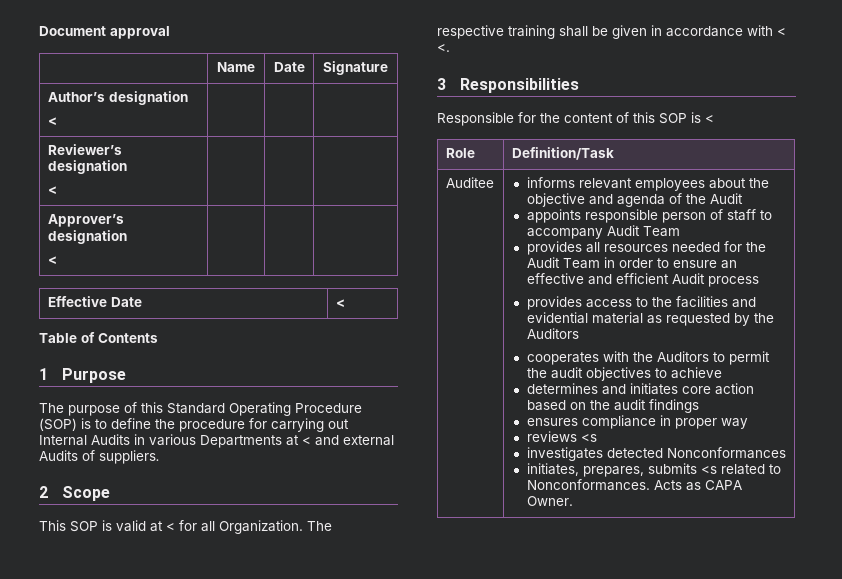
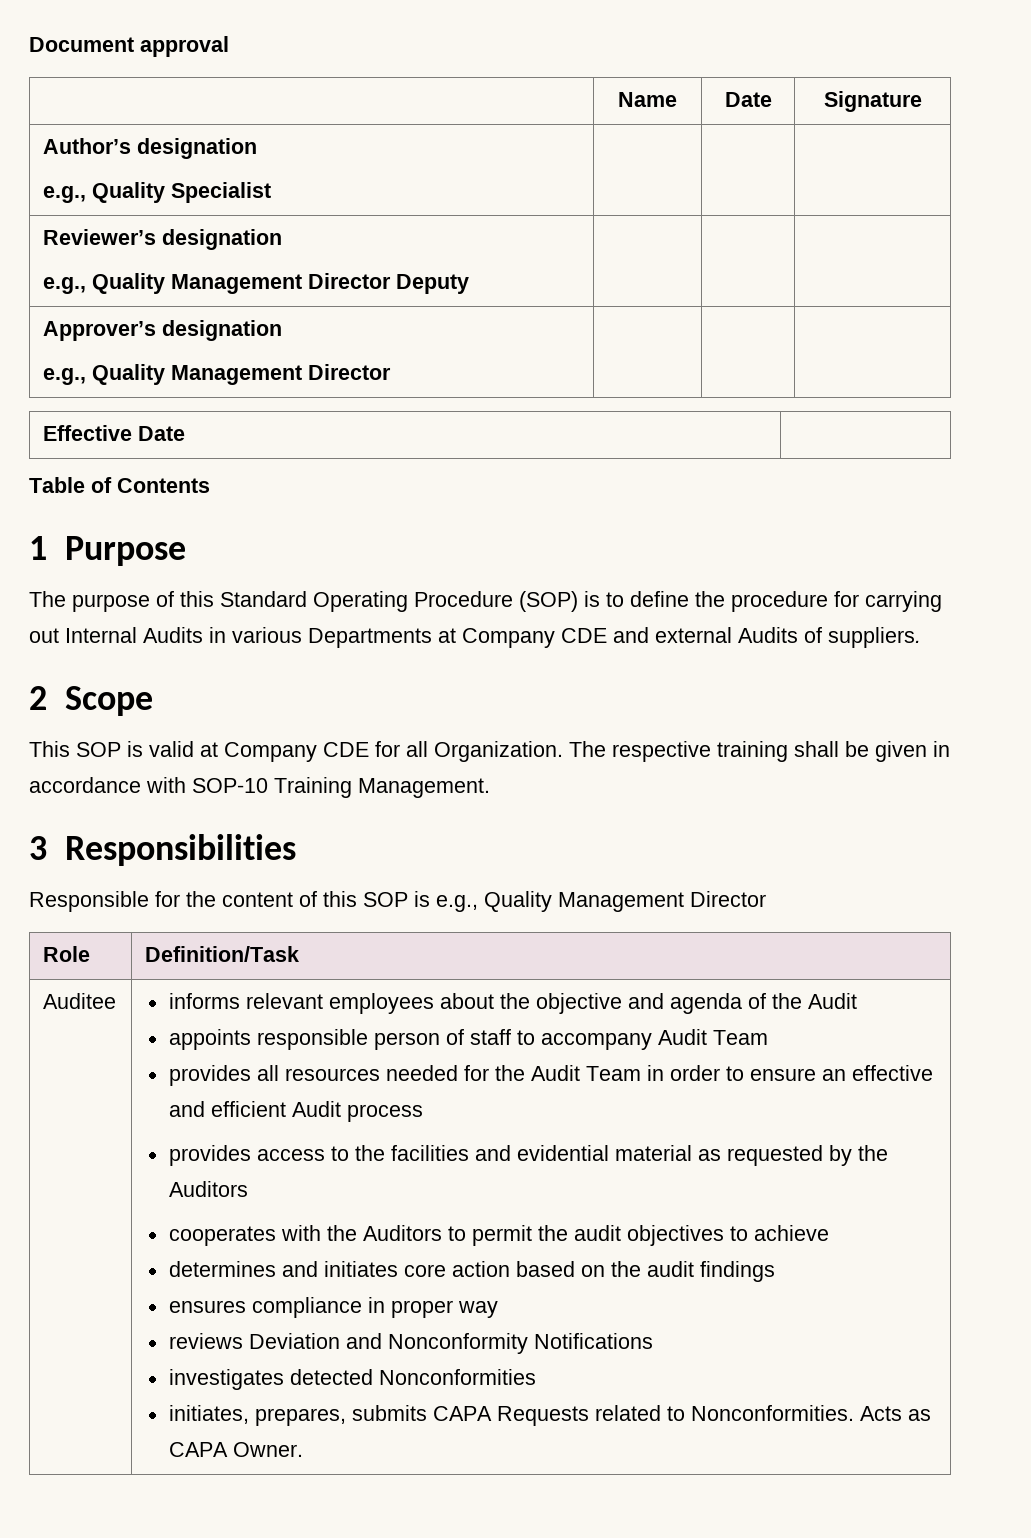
  Author’s designation
- < | | |
+ e.g., Quality Specialist | | |
  Reviewer’s designation
- < | | |
+ e.g., Quality Management Director Deputy | | |
  Approver’s designation
- < | | |
+ e.g., Quality Management Director | | |
- Effective Date | <
+ Effective Date |
- The purpose of this Standard Operating Procedure (SOP) is to define the procedure for carrying out Internal Audits in various Departments at < and external Audits of suppliers.
+ The purpose of this Standard Operating Procedure (SOP) is to define the procedure for carrying out Internal Audits in various Departments at Company CDE and external Audits of suppliers.
- This SOP is valid at < for all Organization.
+ This SOP is valid at Company CDE for all Organization.
- The respective training shall be given in accordance with < <.
+ The respective training shall be given in accordance with SOP-10 Training Management.
- Responsible for the content of this SOP is <
+ Responsible for the content of this SOP is e.g., Quality Management Director
- reviews <s
+ reviews Deviation and Nonconformity Notifications
- investigates detected Nonconformances
+ investigates detected Nonconformities
- initiates, prepares, submits <s related to Nonconformances.
+ initiates, prepares, submits CAPA Requests related to Nonconformities.

